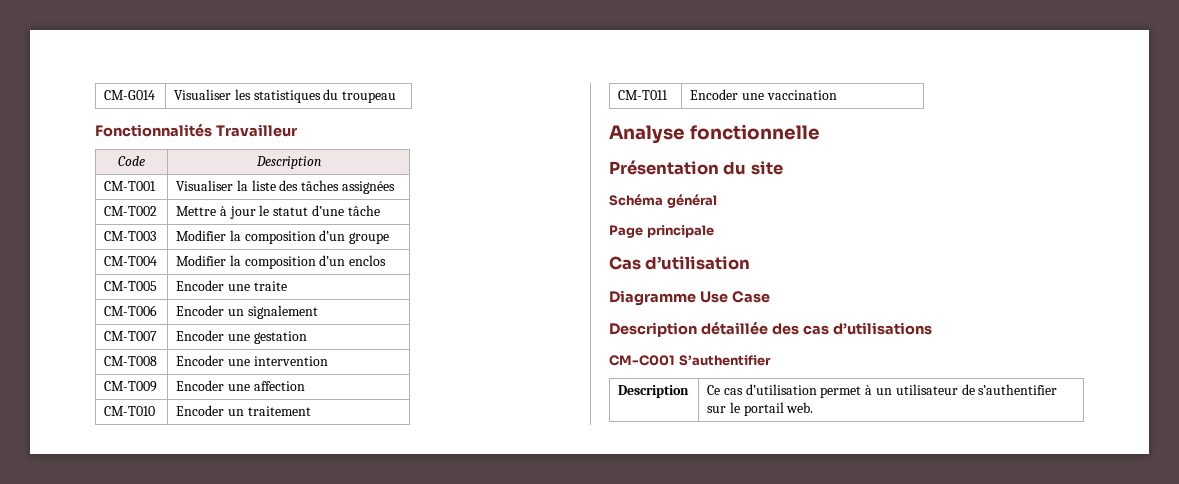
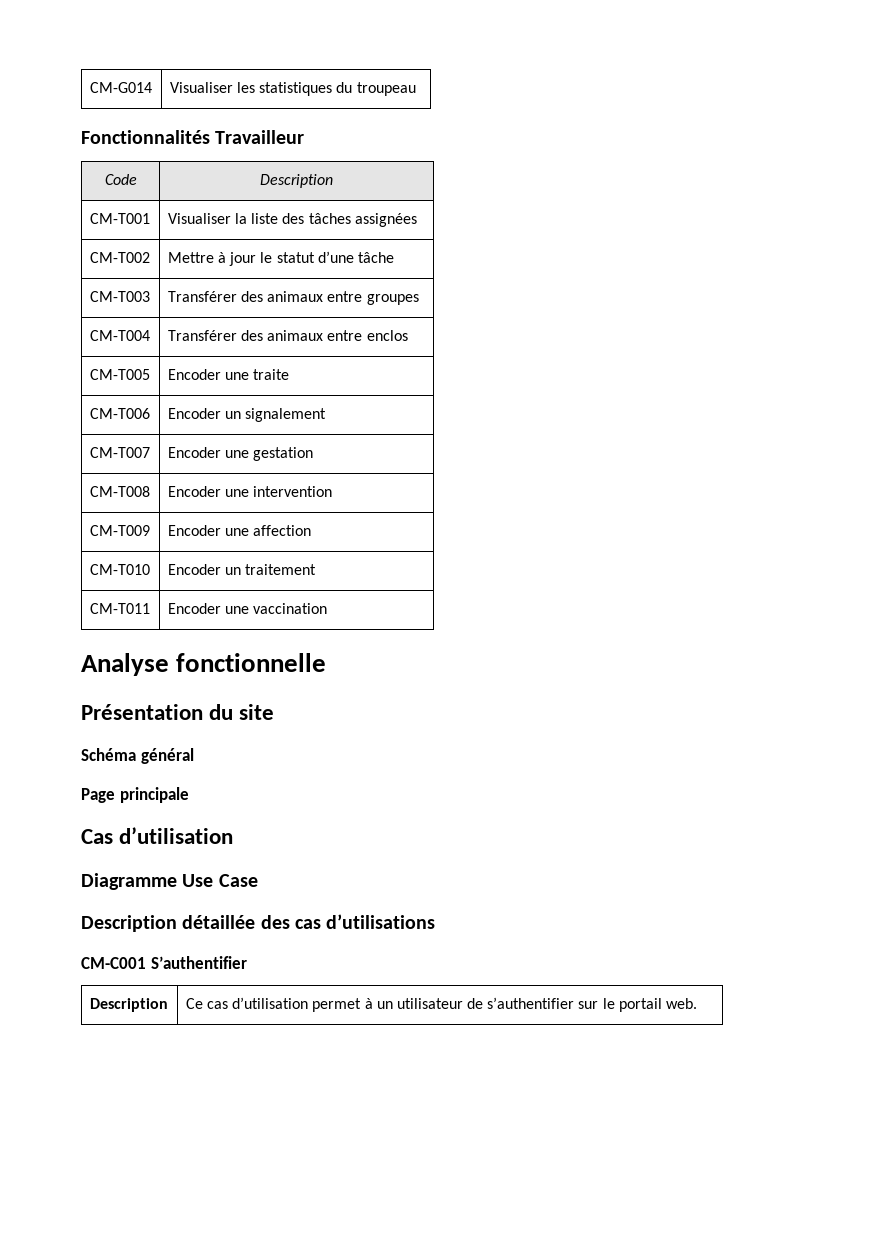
- CM-T003 | Modifier la composition d’un groupe
- CM-T004 | Modifier la composition d’un enclos
+ CM-T003 | Transférer des animaux entre groupes
+ CM-T004 | Transférer des animaux entre enclos

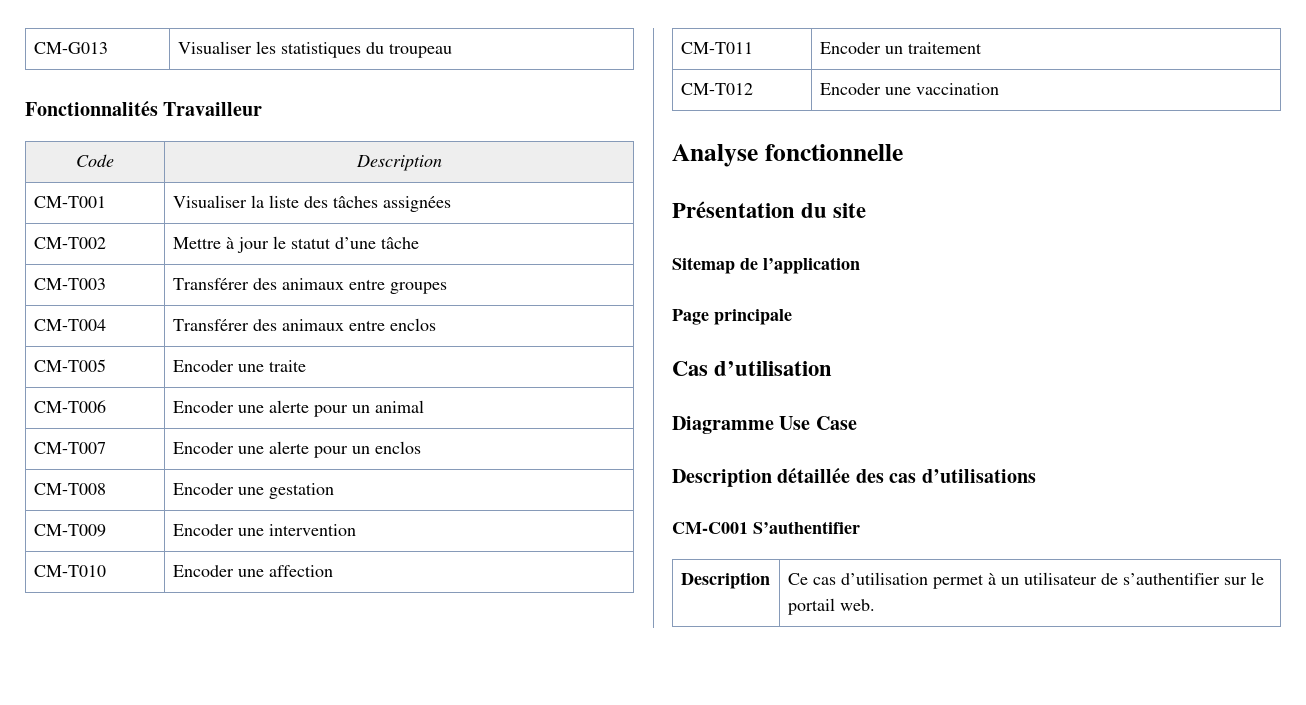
- CM-G014 | Visualiser les statistiques du troupeau
+ CM-G013 | Visualiser les statistiques du troupeau
- CM-T006 | Encoder un signalement
+ CM-T006 | Encoder une alerte pour un animal
- CM-T007 | Encoder une gestation
+ CM-T007 | Encoder une alerte pour un enclos
- CM-T008 | Encoder une intervention
+ CM-T008 | Encoder une gestation
- CM-T009 | Encoder une affection
+ CM-T009 | Encoder une intervention
+ CM-T010 | Encoder une affection
- CM-T010 | Encoder un traitement
+ CM-T011 | Encoder un traitement
- CM-T011 | Encoder une vaccination
+ CM-T012 | Encoder une vaccination
- Schéma général
+ Sitemap de l’application

